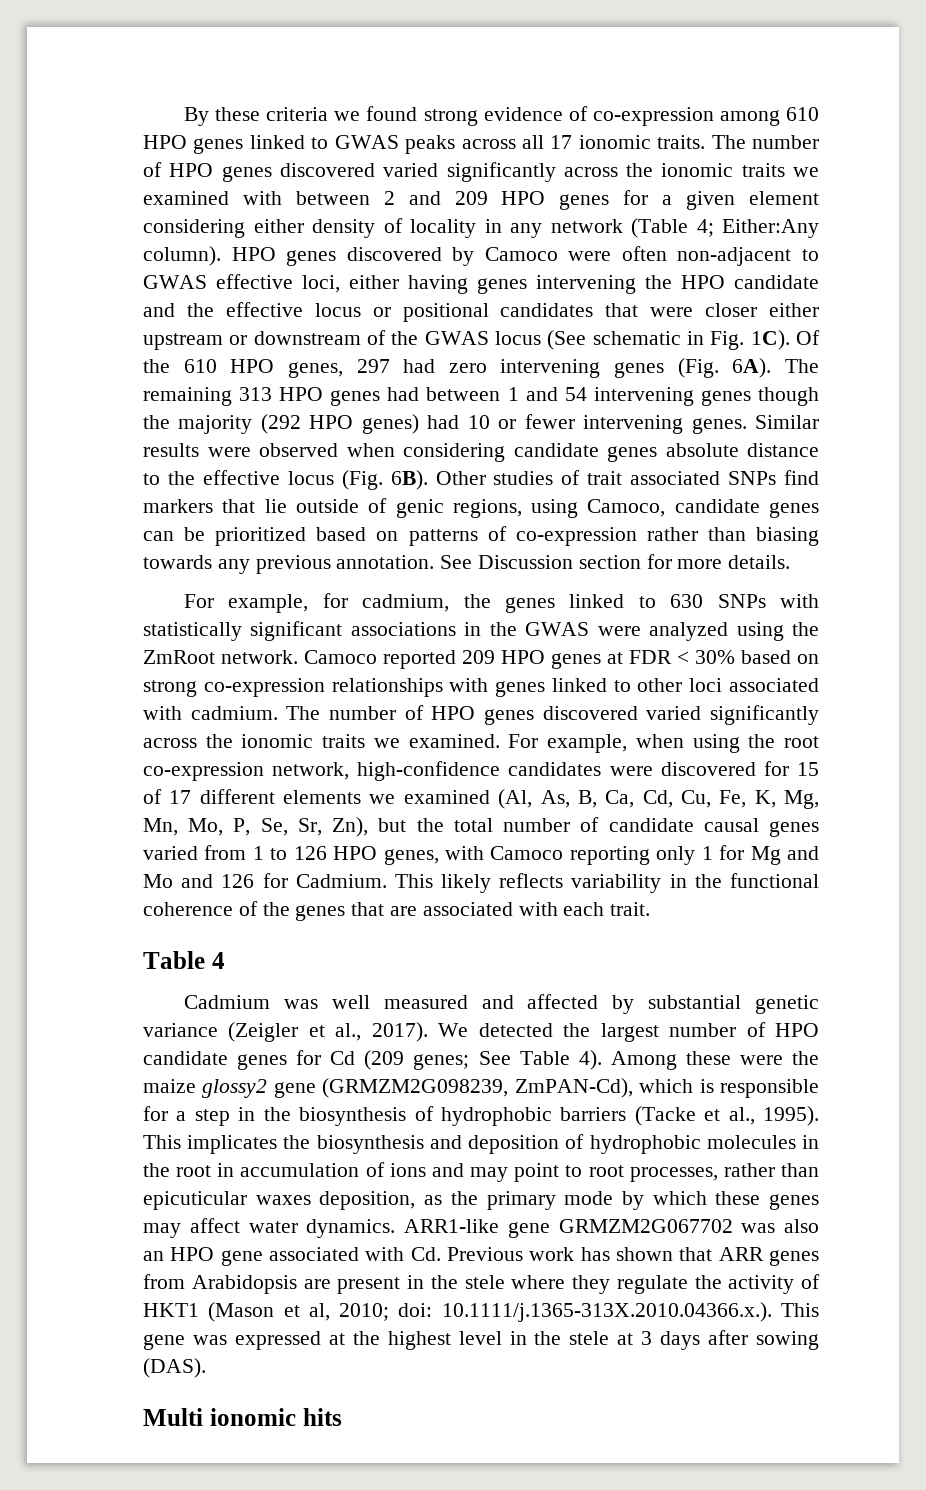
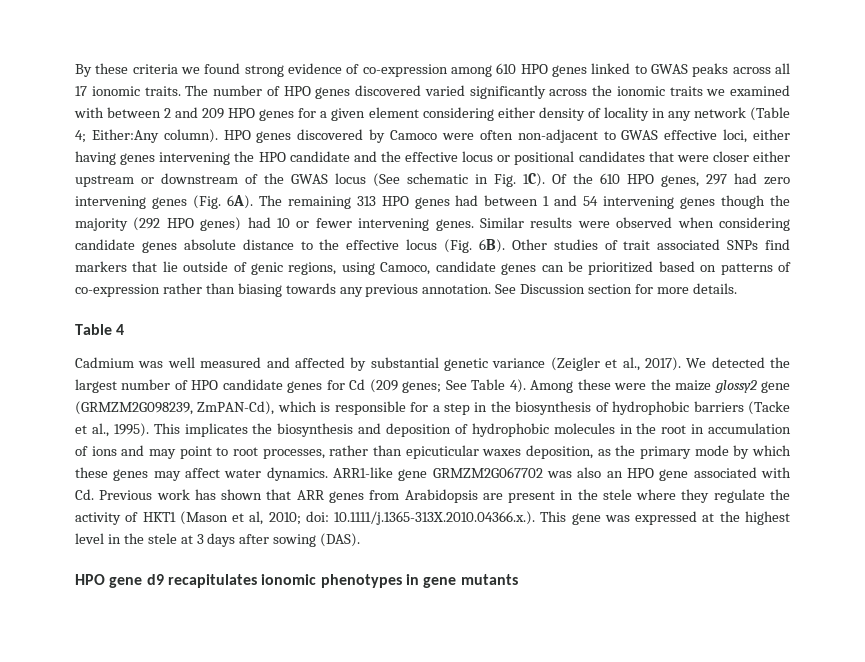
- For example, for cadmium, the genes linked to 630 SNPs with statistically significant associations in the GWAS were analyzed using the ZmRoot network. Camoco reported 209 HPO genes at FDR < 30% based on strong co-expression relationships with genes linked to other loci associated with cadmium. The number of HPO genes discovered varied significantly across the ionomic traits we examined. For example, when using the root co-expression network, high-confidence candidates were discovered for 15 of 17 different elements we examined (Al, As, B, Ca, Cd, Cu, Fe, K, Mg, Mn, Mo, P, Se, Sr, Zn), but the total number of candidate causal genes varied from 1 to 126 HPO genes, with Camoco reporting only 1 for Mg and Mo and 126 for Cadmium. This likely reflects variability in the functional coherence of the genes that are associated with each trait.
- Multi ionomic hits
+ HPO gene d9 recapitulates ionomic phenotypes in gene mutants

